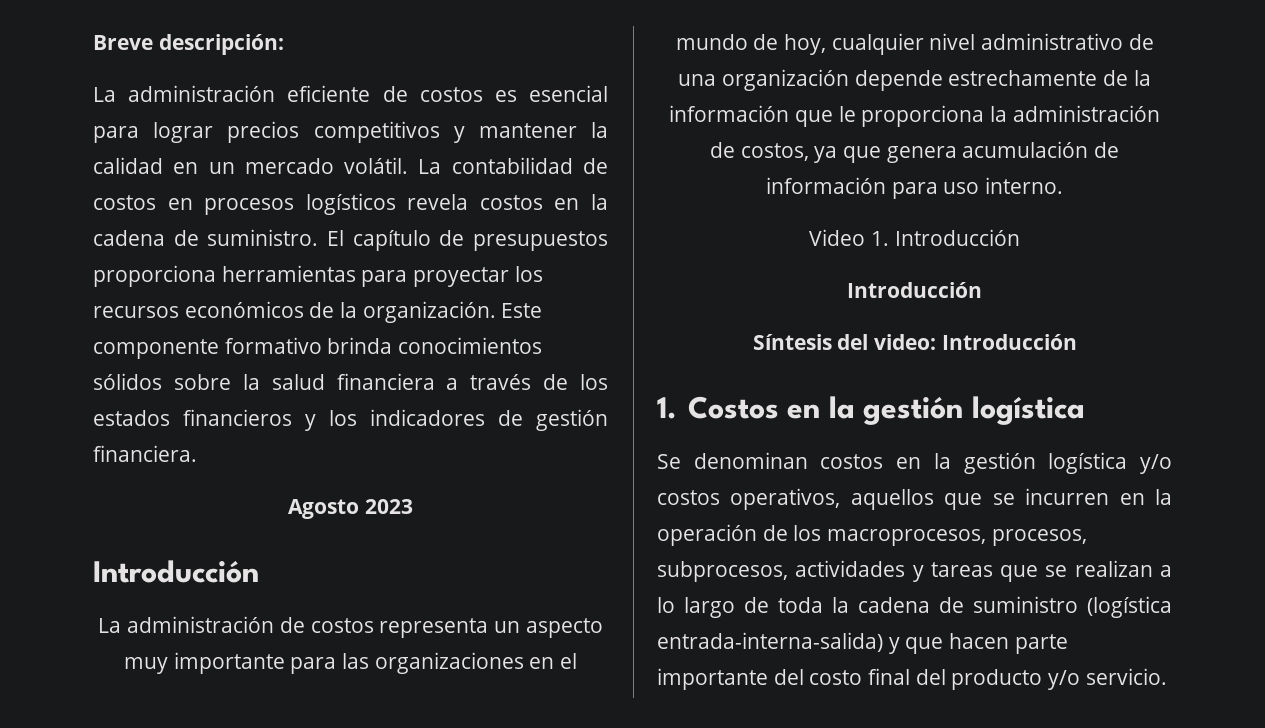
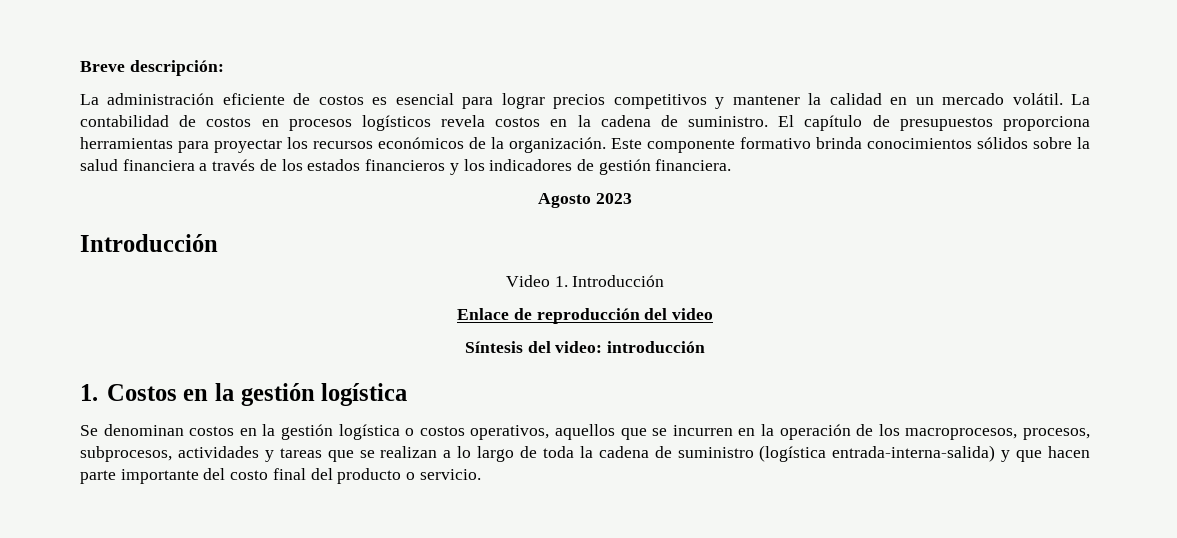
- La administración de costos representa un aspecto muy importante para las organizaciones en el mundo de hoy, cualquier nivel administrativo de una organización depende estrechamente de la información que le proporciona la administración de costos, ya que genera acumulación de información para uso interno.
  Video 1. Introducción
- Introducción
+ Enlace de reproducción del video
- Síntesis del video: Introducción
+ Síntesis del video: introducción
- Se denominan costos en la gestión logística y/o costos operativos, aquellos que se incurren en la operación de los macroprocesos, procesos, subprocesos, actividades y tareas que se realizan a lo largo de toda la cadena de suministro (logística entrada-interna-salida) y que hacen parte importante del costo final del producto y/o servicio.
+ Se denominan costos en la gestión logística o costos operativos, aquellos que se incurren en la operación de los macroprocesos, procesos, subprocesos, actividades y tareas que se realizan a lo largo de toda la cadena de suministro (logística entrada-interna-salida) y que hacen parte importante del costo final del producto o servicio.

